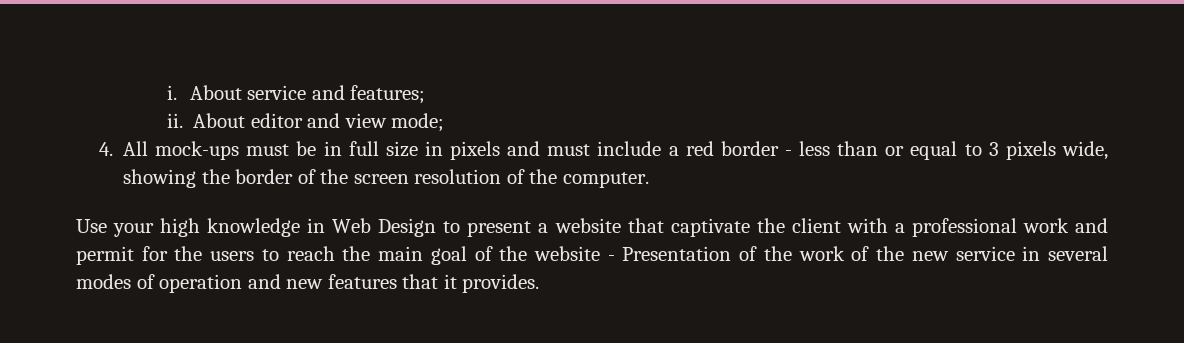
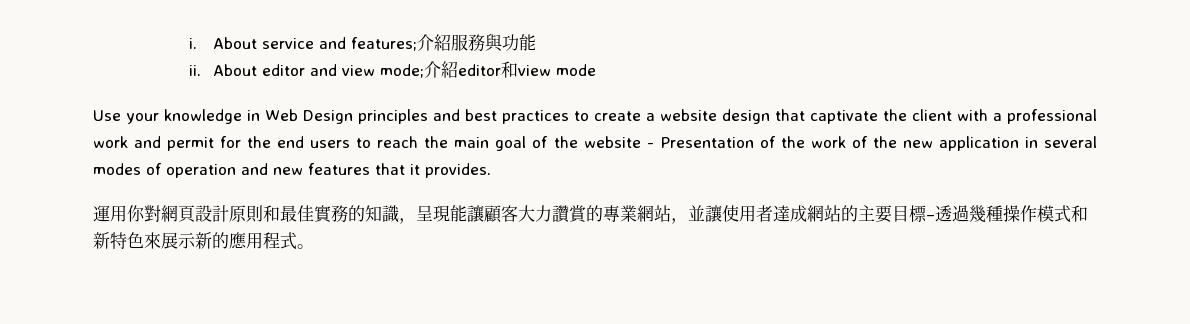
- About service and features;
+ About service and features;介紹服務與功能
- About editor and view mode;
- 4. All mock-ups must be in full size in pixels and must include a red border - less than or equal to 3 pixels wide, showing the border of the screen resolution of the computer.
+ About editor and view mode;介紹editor和view mode
- Use your high knowledge in Web Design to present a website that captivate the client with a professional work and permit for the users to reach the main goal of the website - Presentation of the work of the new service in several modes of operation and new features that it provides.
+ Use your knowledge in Web Design principles and best practices to create a website design that captivate the client with a professional work and permit for the end users to reach the main goal of the website - Presentation of the work of the new application in several modes of operation and new features that it provides.
+ 運用你對網頁設計原則和最佳實務的知識，呈現能讓顧客大力讚賞的專業網站，並讓使用者達成網站的主要目標–透過幾種操作模式和新特色來展示新的應用程式。

